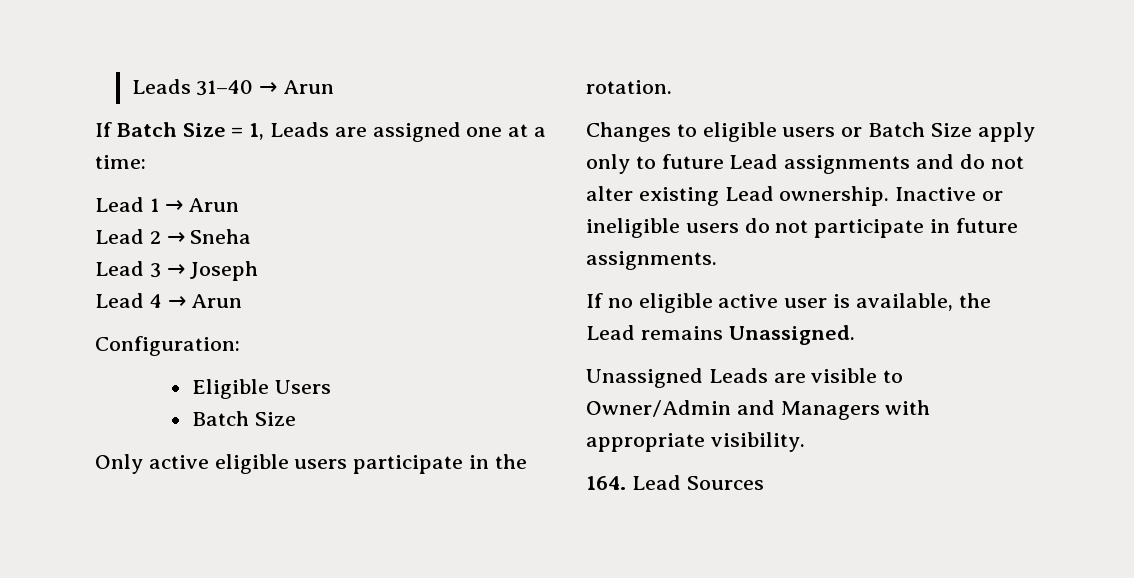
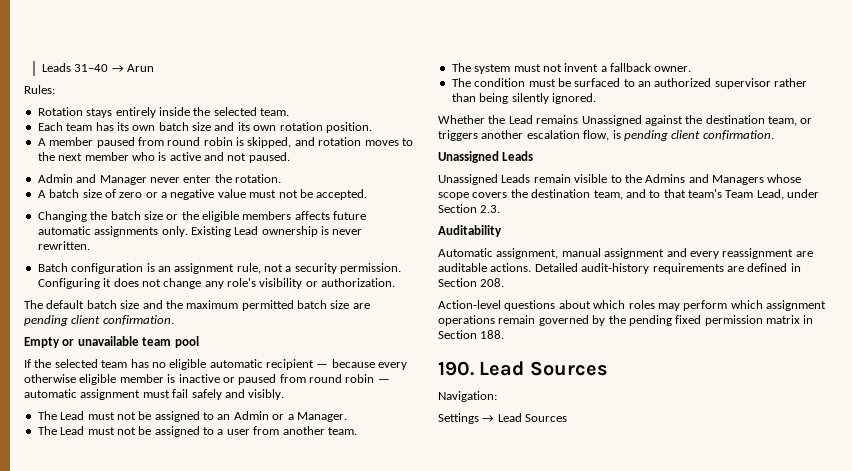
- If Batch Size = 1, Leads are assigned one at a time:
- Lead 1 → Arun
- Lead 2 → Sneha
- Lead 3 → Joseph
- Lead 4 → Arun
- Configuration:
- Eligible Users
- Batch Size
- Only active eligible users participate in the rotation.
- Changes to eligible users or Batch Size apply only to future Lead assignments and do not alter existing Lead ownership. Inactive or ineligible users do not participate in future assignments.
- If no eligible active user is available, the Lead remains Unassigned.
- Unassigned Leads are visible to Owner/Admin and Managers with appropriate visibility.
- 164. Lead Sources
+ Rules:
+ Rotation stays entirely inside the selected team.
+ Each team has its own batch size and its own rotation position.
+ A member paused from round robin is skipped, and rotation moves to the next member who is active and not paused.
+ Admin and Manager never enter the rotation.
+ A batch size of zero or a negative value must not be accepted.
+ Changing the batch size or the eligible members affects future automatic assignments only. Existing Lead ownership is never rewritten.
+ Batch configuration is an assignment rule, not a security permission. Configuring it does not change any role's visibility or authorization.
+ The default batch size and the maximum permitted batch size are pending client confirmation.
+ Empty or unavailable team pool
+ If the selected team has no eligible automatic recipient — because every otherwise eligible member is inactive or paused from round robin — automatic assignment must fail safely and visibly.
+ The Lead must not be assigned to an Admin or a Manager.
+ The Lead must not be assigned to a user from another team.
+ The system must not invent a fallback owner.
+ The condition must be surfaced to an authorized supervisor rather than being silently ignored.
+ Whether the Lead remains Unassigned against the destination team, or triggers another escalation flow, is pending client confirmation.
+ Unassigned Leads
+ Unassigned Leads remain visible to the Admins and Managers whose scope covers the destination team, and to that team's Team Lead, under Section 2.3.
+ Auditability
+ Automatic assignment, manual assignment and every reassignment are auditable actions. Detailed audit-history requirements are defined in Section 208.
+ Action-level questions about which roles may perform which assignment operations remain governed by the pending fixed permission matrix in Section 188.
+ 190. Lead Sources
+ Navigation:
+ Settings → Lead Sources

